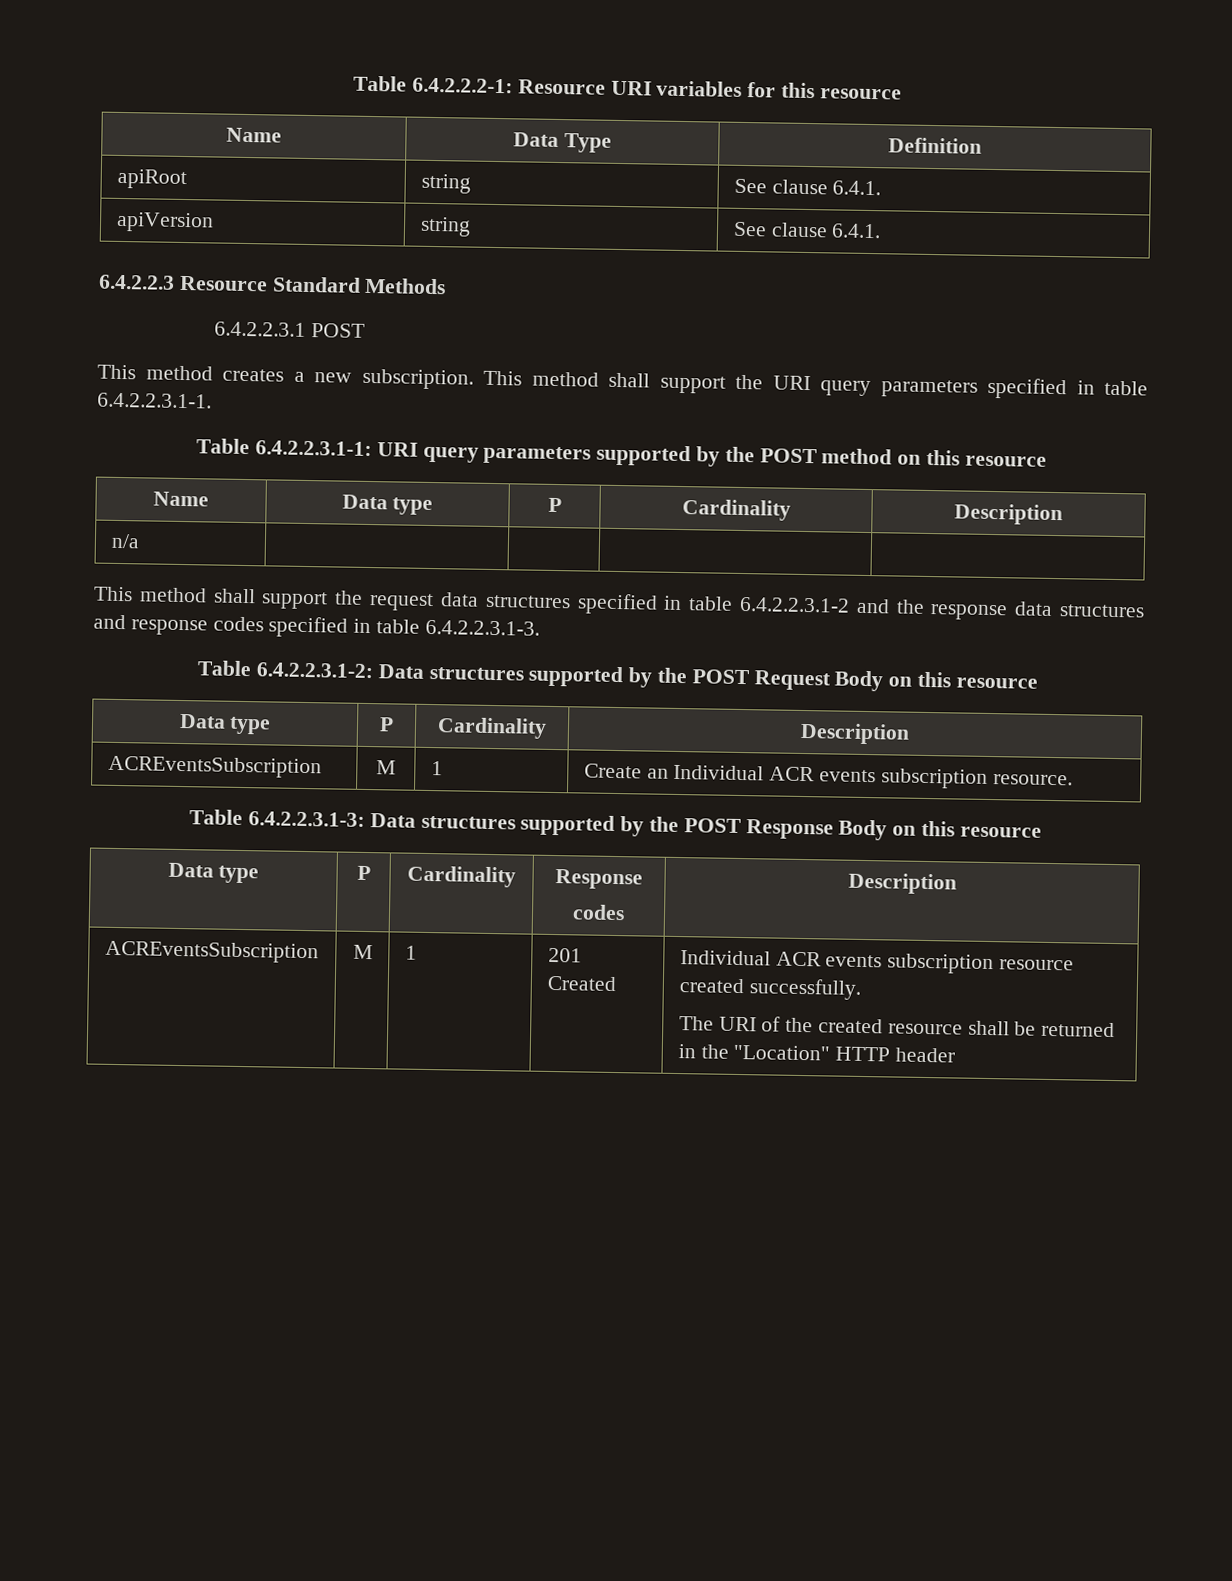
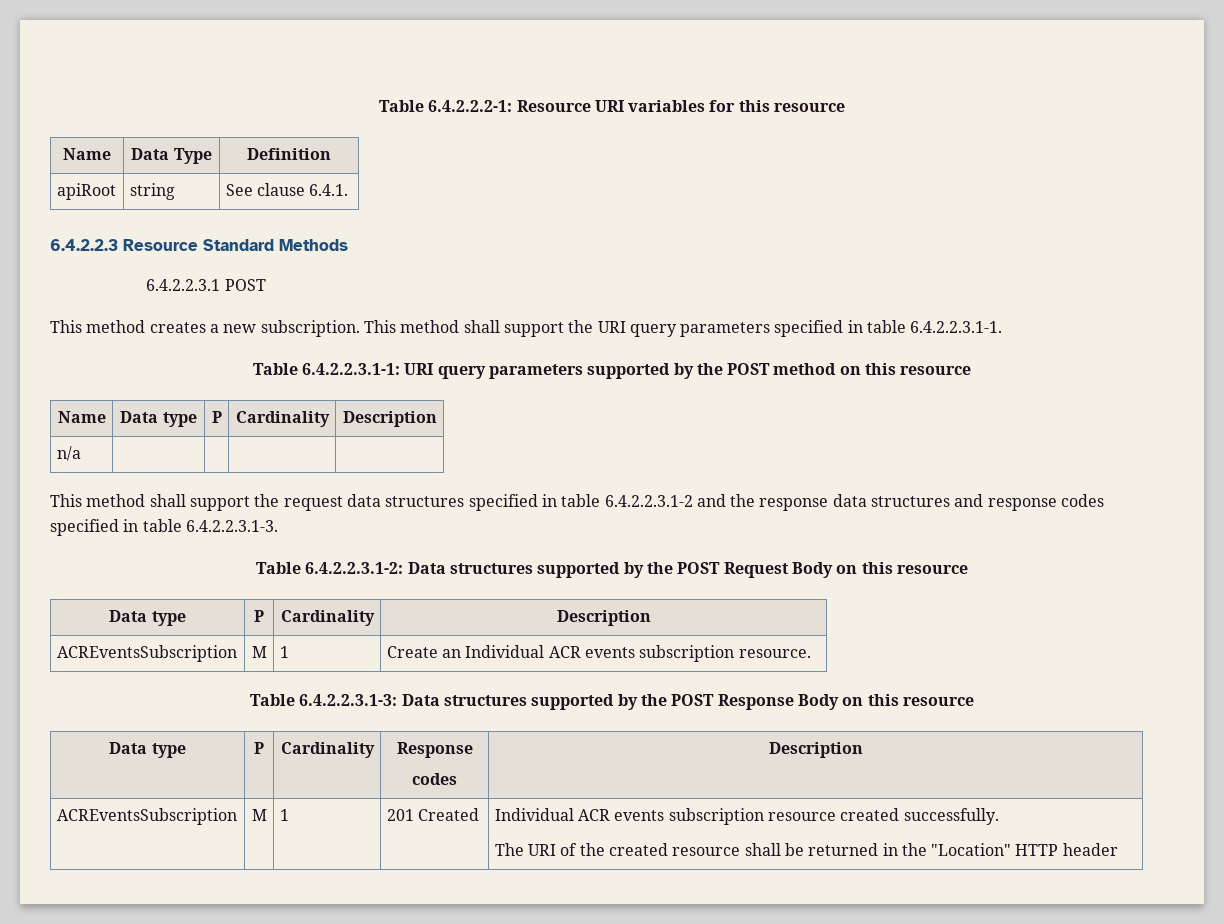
- apiVersion | string | See clause 6.4.1.

